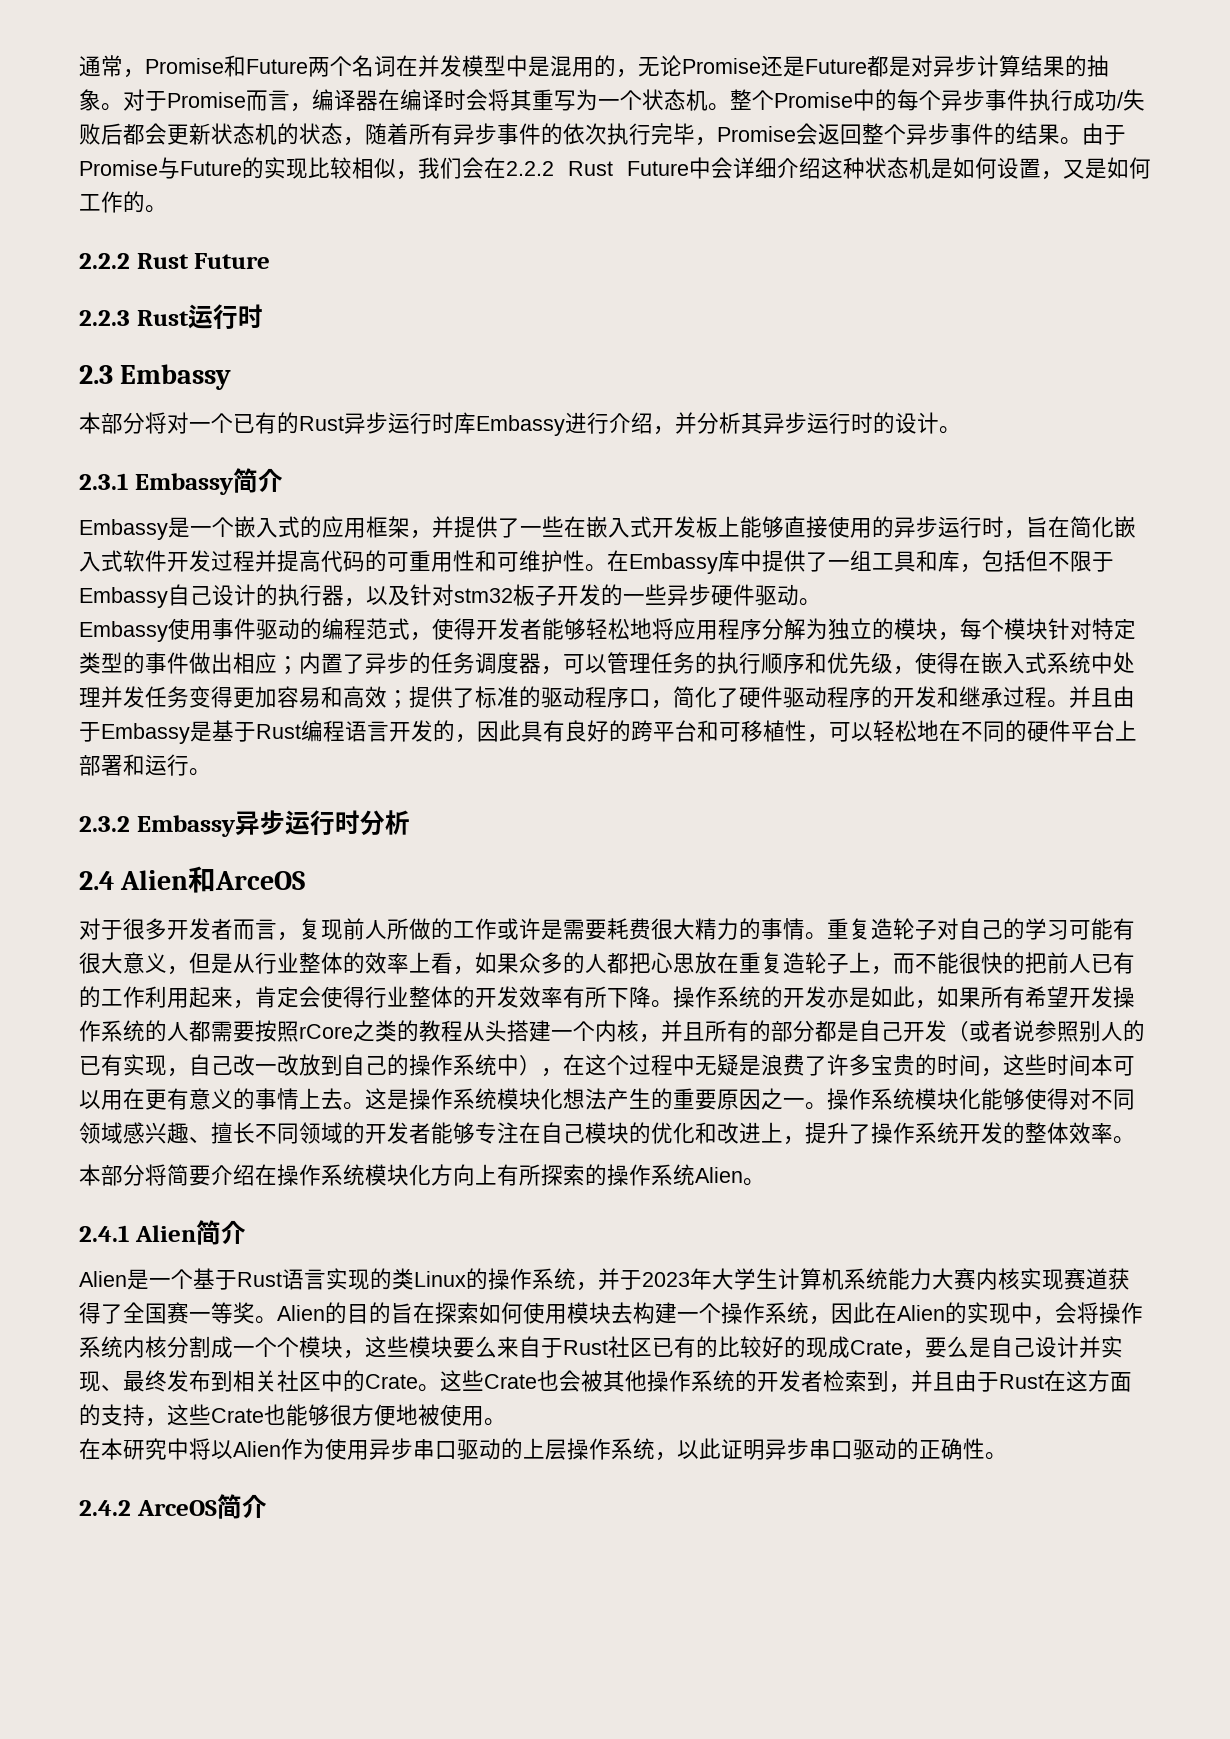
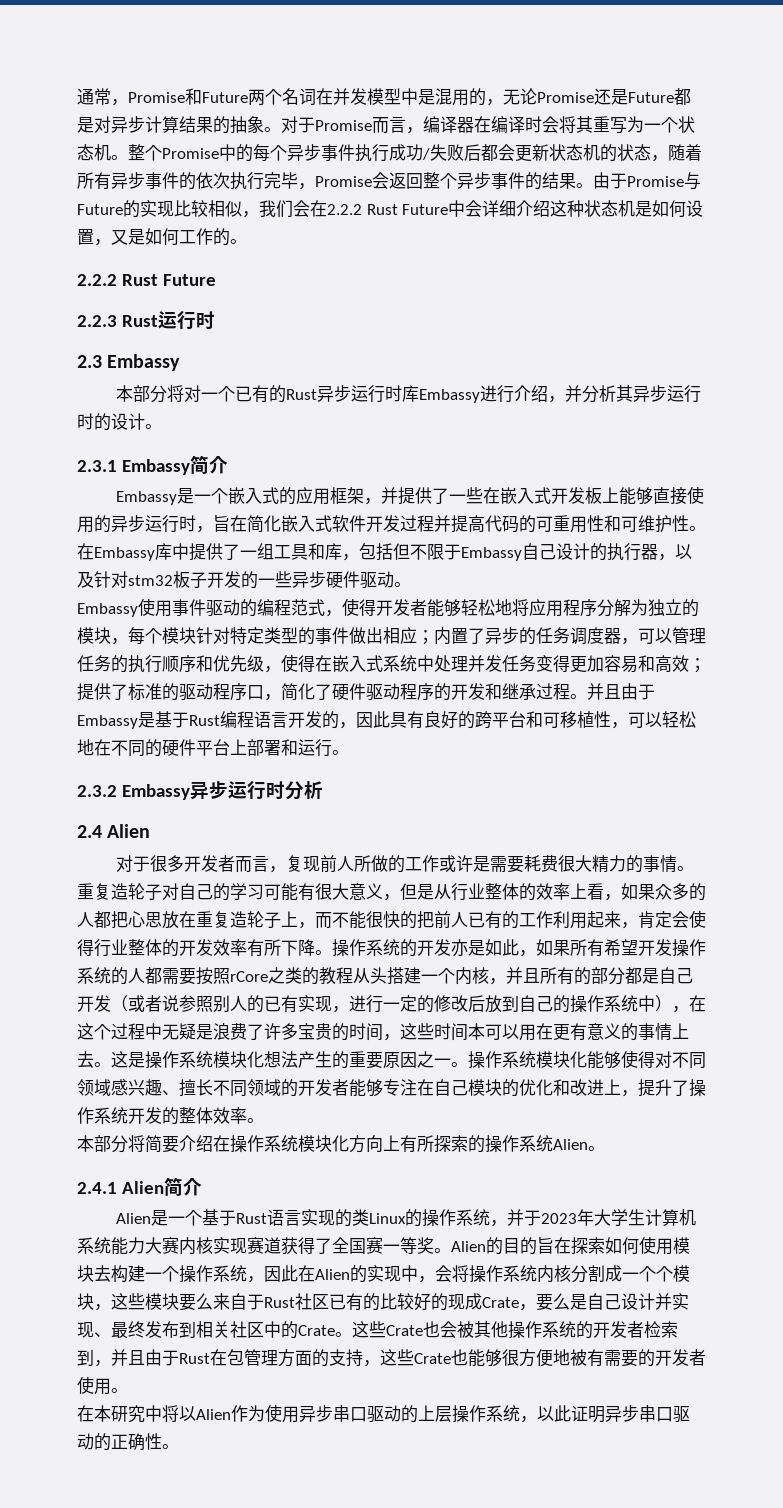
- 2.4 Alien和ArceOS
+ 2.4 Alien
- 操作系统的开发亦是如此，如果所有希望开发操作系统的人都需要按照rCore之类的教程从头搭建一个内核，并且所有的部分都是自己开发（或者说参照别人的已有实现，自己改一改放到自己的操作系统中），在这个过程中无疑是浪费了许多宝贵的时间，这些时间本可以用在更有意义的事情上去。
+ 操作系统的开发亦是如此，如果所有希望开发操作系统的人都需要按照rCore之类的教程从头搭建一个内核，并且所有的部分都是自己开发（或者说参照别人的已有实现，进行一定的修改后放到自己的操作系统中），在这个过程中无疑是浪费了许多宝贵的时间，这些时间本可以用在更有意义的事情上去。
- 这些Crate也会被其他操作系统的开发者检索到，并且由于Rust在这方面的支持，这些Crate也能够很方便地被使用。
+ 这些Crate也会被其他操作系统的开发者检索到，并且由于Rust在包管理方面的支持，这些Crate也能够很方便地被有需要的开发者使用。
- 2.4.2 ArceOS简介

